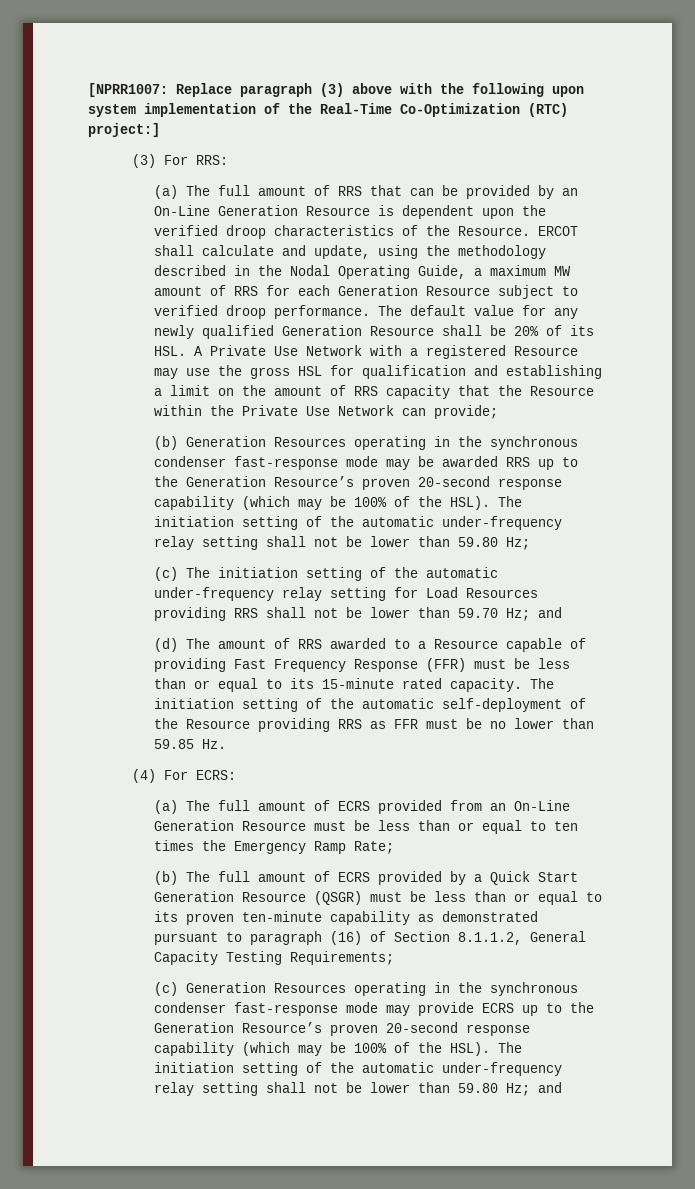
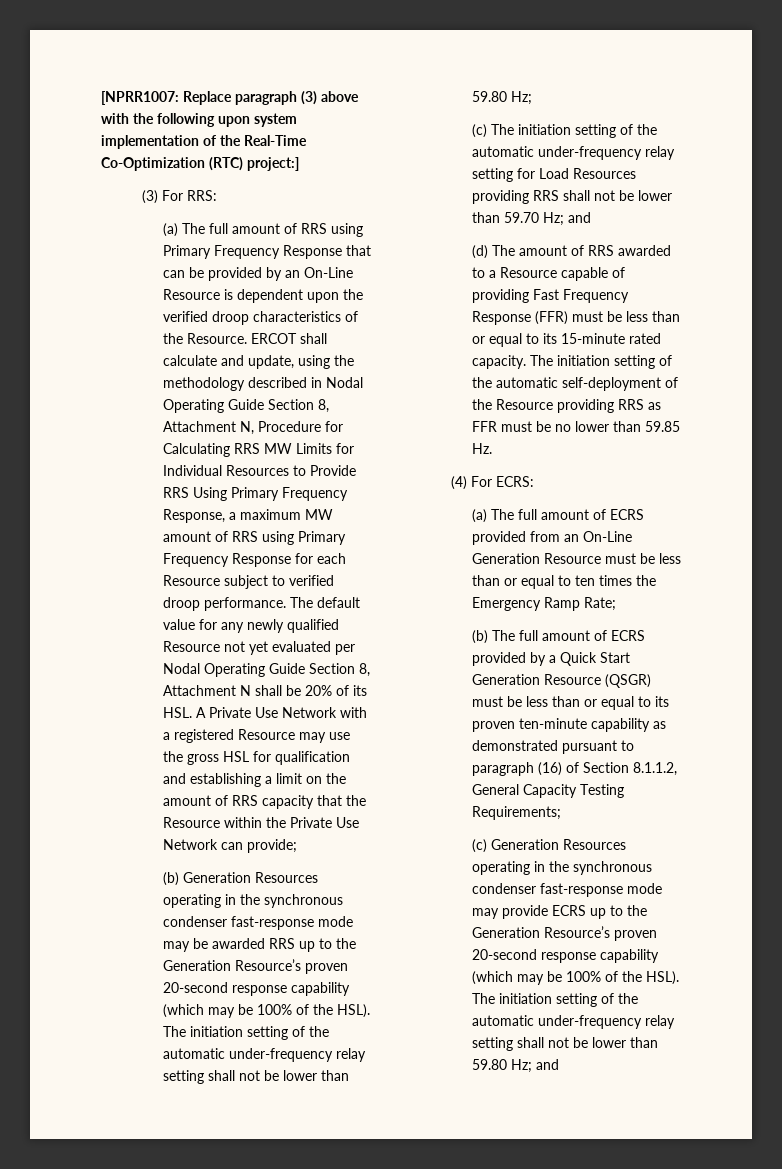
- (a) The full amount of RRS that can be provided by an On-Line Generation Resource is dependent upon the verified droop characteristics of the Resource.
+ (a) The full amount of RRS using Primary Frequency Response that can be provided by an On-Line Resource is dependent upon the verified droop characteristics of the Resource.
- ERCOT shall calculate and update, using the methodology described in the Nodal Operating Guide, a maximum MW amount of RRS for each Generation Resource subject to verified droop performance.
+ ERCOT shall calculate and update, using the methodology described in Nodal Operating Guide Section 8, Attachment N, Procedure for Calculating RRS MW Limits for Individual Resources to Provide RRS Using Primary Frequency Response, a maximum MW amount of RRS using Primary Frequency Response for each Resource subject to verified droop performance.
- The default value for any newly qualified Generation Resource shall be 20% of its HSL. A Private Use Network with a registered Resource may use the gross HSL for qualification and establishing a limit on the amount of RRS capacity that the Resource within the Private Use Network can provide;
+ The default value for any newly qualified Resource not yet evaluated per Nodal Operating Guide Section 8, Attachment N shall be 20% of its HSL. A Private Use Network with a registered Resource may use the gross HSL for qualification and establishing a limit on the amount of RRS capacity that the Resource within the Private Use Network can provide;

